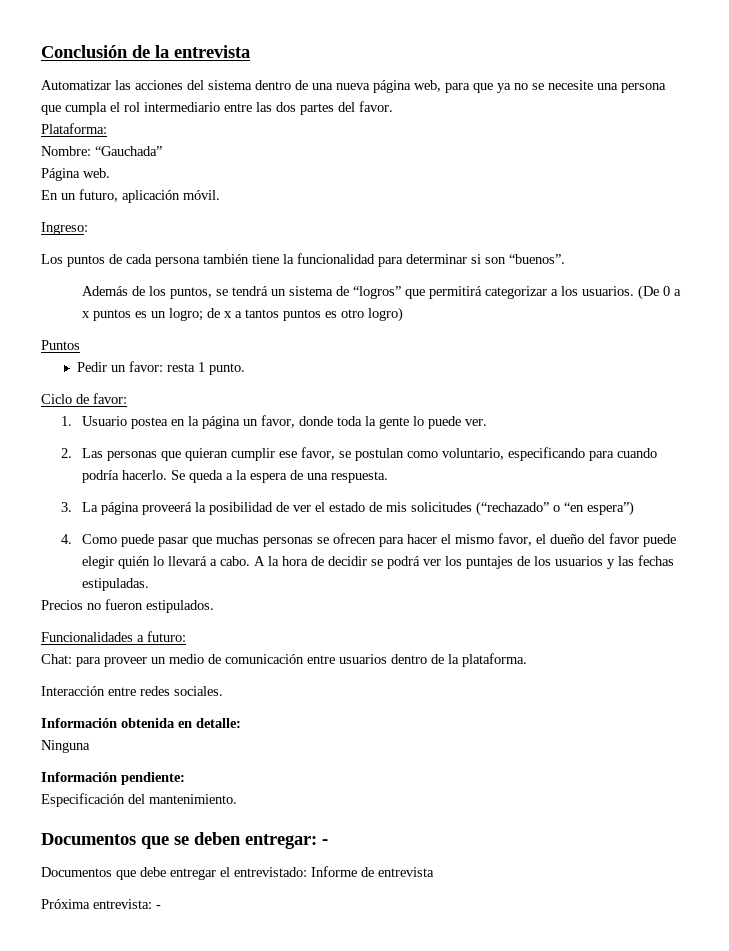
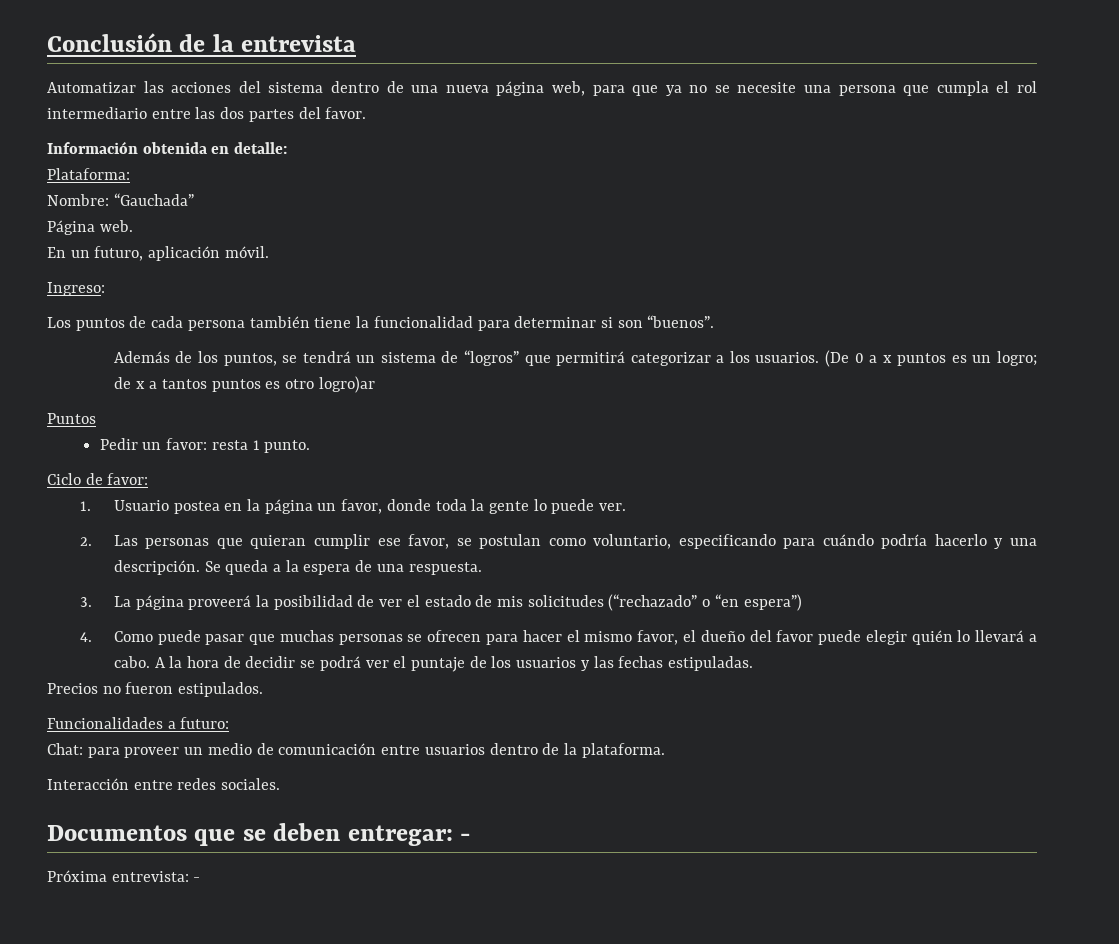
+ Información obtenida en detalle:
- (De 0 a x puntos es un logro; de x a tantos puntos es otro logro)
+ (De 0 a x puntos es un logro; de x a tantos puntos es otro logro)ar
- 2. Las personas que quieran cumplir ese favor, se postulan como voluntario, especificando para cuando podría hacerlo.
+ 2. Las personas que quieran cumplir ese favor, se postulan como voluntario, especificando para cuándo podría hacerlo y una descripción.
- A la hora de decidir se podrá ver los puntajes de los usuarios y las fechas estipuladas.
+ A la hora de decidir se podrá ver el puntaje de los usuarios y las fechas estipuladas.
- Información obtenida en detalle:
- Ninguna
- Información pendiente:
- Especificación del mantenimiento.
- Documentos que debe entregar el entrevistado: Informe de entrevista

